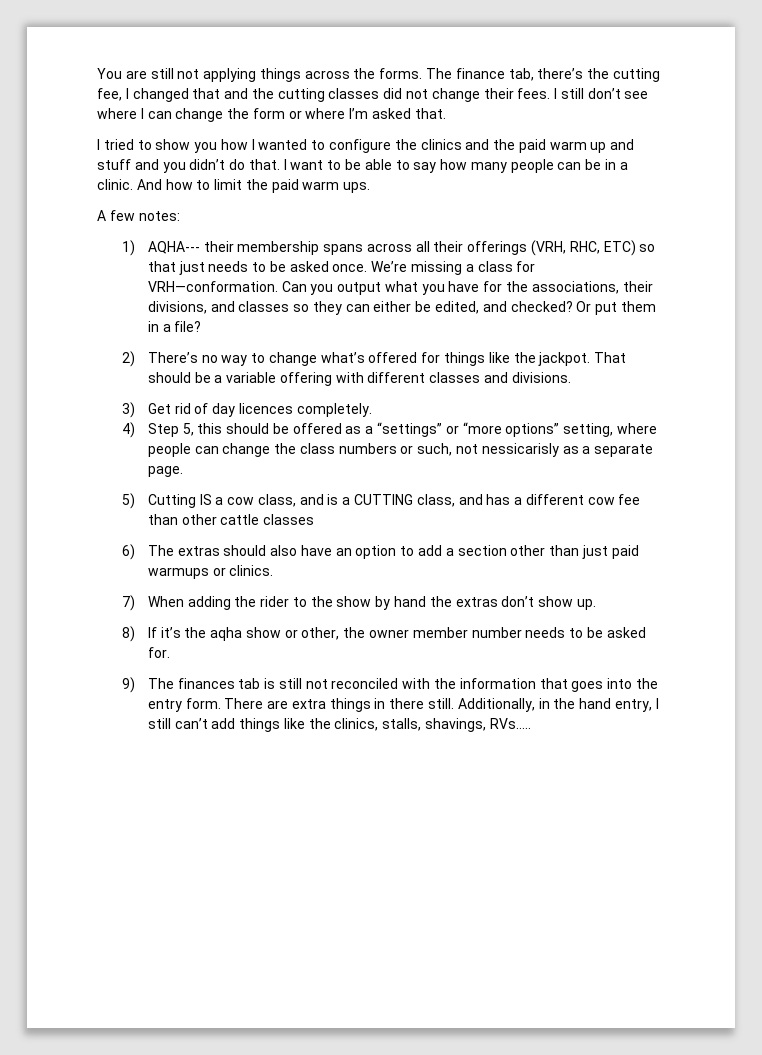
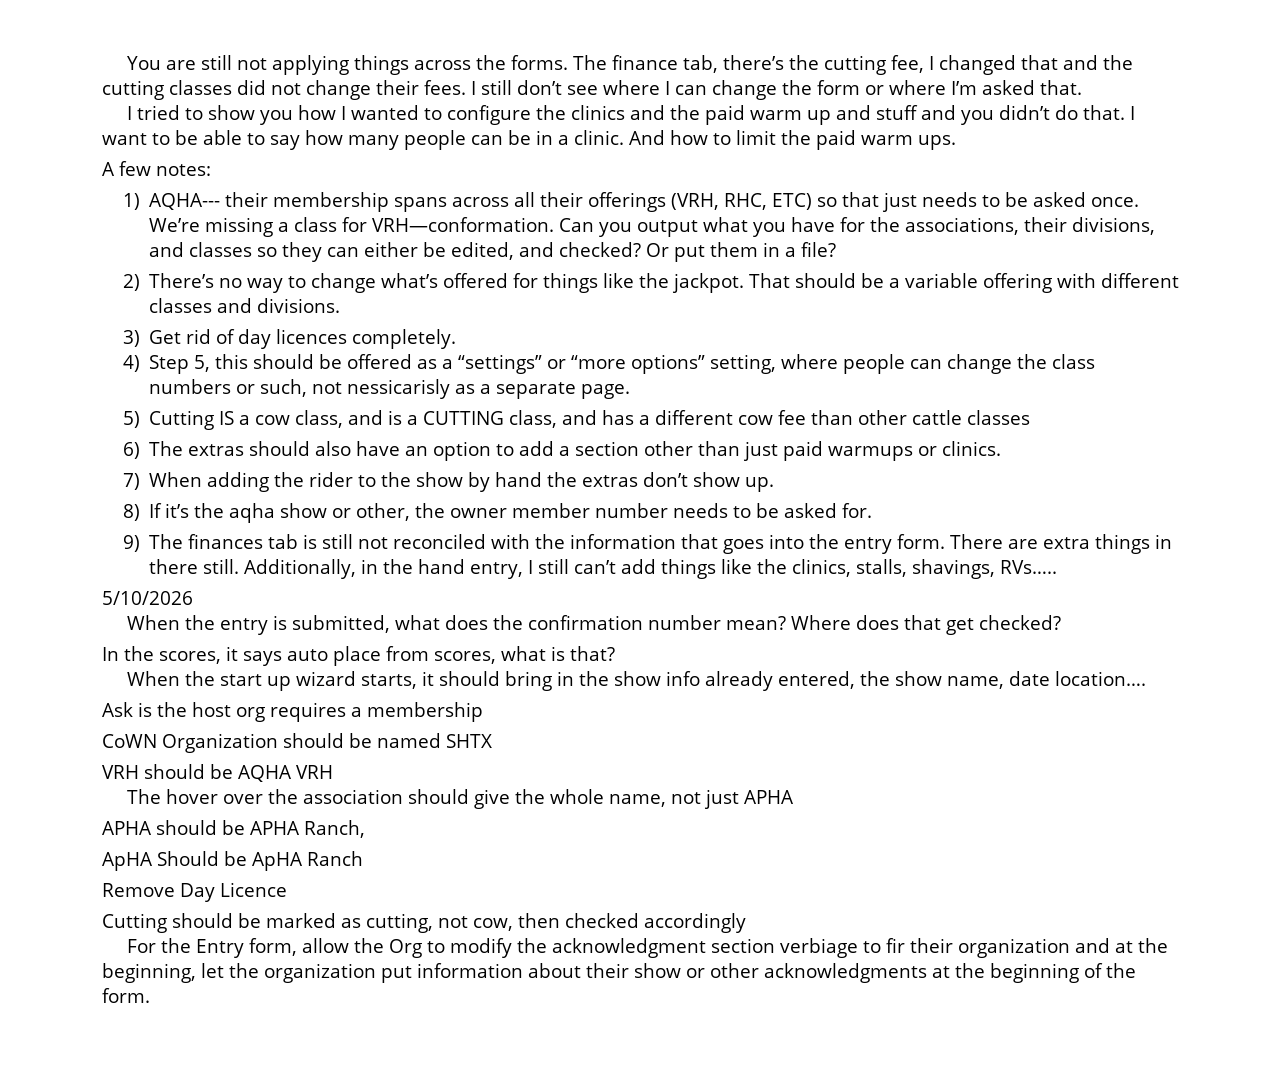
+ 5/10/2026
+ When the entry is submitted, what does the confirmation number mean? Where does that get checked?
+ In the scores, it says auto place from scores, what is that?
+ When the start up wizard starts, it should bring in the show info already entered, the show name, date location….
+ Ask is the host org requires a membership
+ CoWN Organization should be named SHTX
+ VRH should be AQHA VRH
+ The hover over the association should give the whole name, not just APHA
+ APHA should be APHA Ranch,
+ ApHA Should be ApHA Ranch
+ Remove Day Licence
+ Cutting should be marked as cutting, not cow, then checked accordingly
+ For the Entry form, allow the Org to modify the acknowledgment section verbiage to fir their organization and at the beginning, let the organization put information about their show or other acknowledgments at the beginning of the form.

